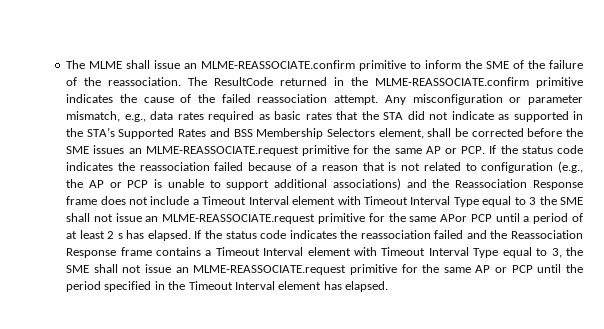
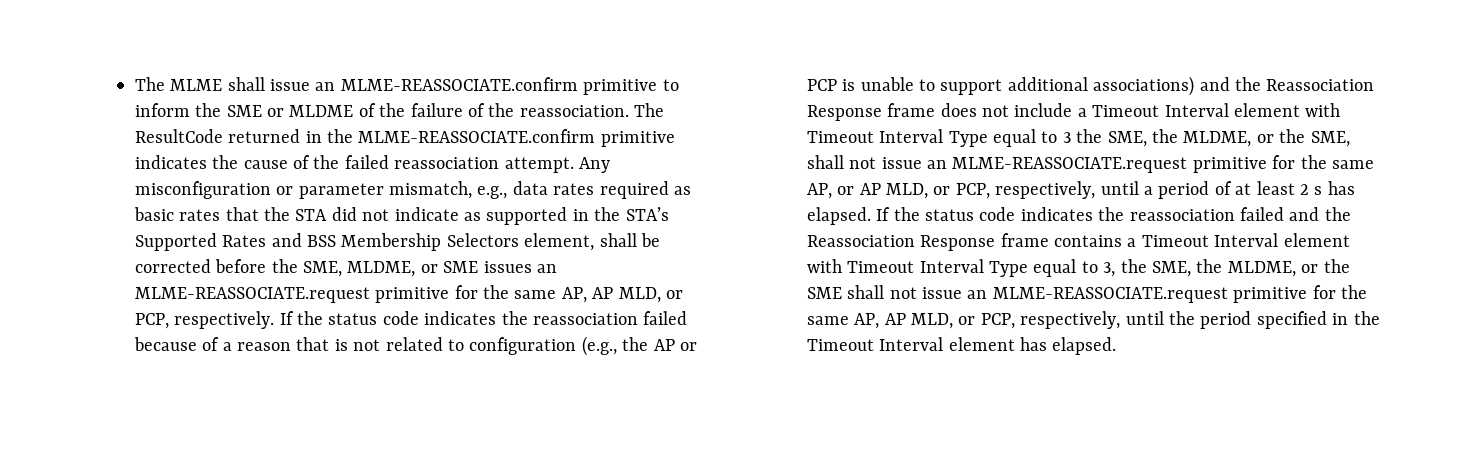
- The MLME shall issue an MLME-REASSOCIATE.confirm primitive to inform the SME of the failure of the reassociation.
+ The MLME shall issue an MLME-REASSOCIATE.confirm primitive to inform the SME or MLDME of the failure of the reassociation.
- Any misconfiguration or parameter mismatch, e.g., data rates required as basic rates that the STA did not indicate as supported in the STA’s Supported Rates and BSS Membership Selectors element, shall be corrected before the SME issues an MLME-REASSOCIATE.request primitive for the same AP or PCP. If the status code indicates the reassociation failed because of a reason that is not related to configuration (e.g., the AP or PCP is unable to support additional associations) and the Reassociation Response frame does not include a Timeout Interval element with Timeout Interval Type equal to 3 the SME shall not issue an MLME-REASSOCIATE.request primitive for the same APor PCP until a period of at least 2 s has elapsed.
+ Any misconfiguration or parameter mismatch, e.g., data rates required as basic rates that the STA did not indicate as supported in the STA’s Supported Rates and BSS Membership Selectors element, shall be corrected before the SME, MLDME, or SME issues an MLME-REASSOCIATE.request primitive for the same AP, AP MLD, or PCP, respectively. If the status code indicates the reassociation failed because of a reason that is not related to configuration (e.g., the AP or PCP is unable to support additional associations) and the Reassociation Response frame does not include a Timeout Interval element with Timeout Interval Type equal to 3 the SME, the MLDME, or the SME, shall not issue an MLME-REASSOCIATE.request primitive for the same AP, or AP MLD, or PCP, respectively, until a period of at least 2 s has elapsed.
- If the status code indicates the reassociation failed and the Reassociation Response frame contains a Timeout Interval element with Timeout Interval Type equal to 3, the SME shall not issue an MLME-REASSOCIATE.request primitive for the same AP or PCP until the period specified in the Timeout Interval element has elapsed.
+ If the status code indicates the reassociation failed and the Reassociation Response frame contains a Timeout Interval element with Timeout Interval Type equal to 3, the SME, the MLDME, or the SME shall not issue an MLME-REASSOCIATE.request primitive for the same AP, AP MLD, or PCP, respectively, until the period specified in the Timeout Interval element has elapsed.

